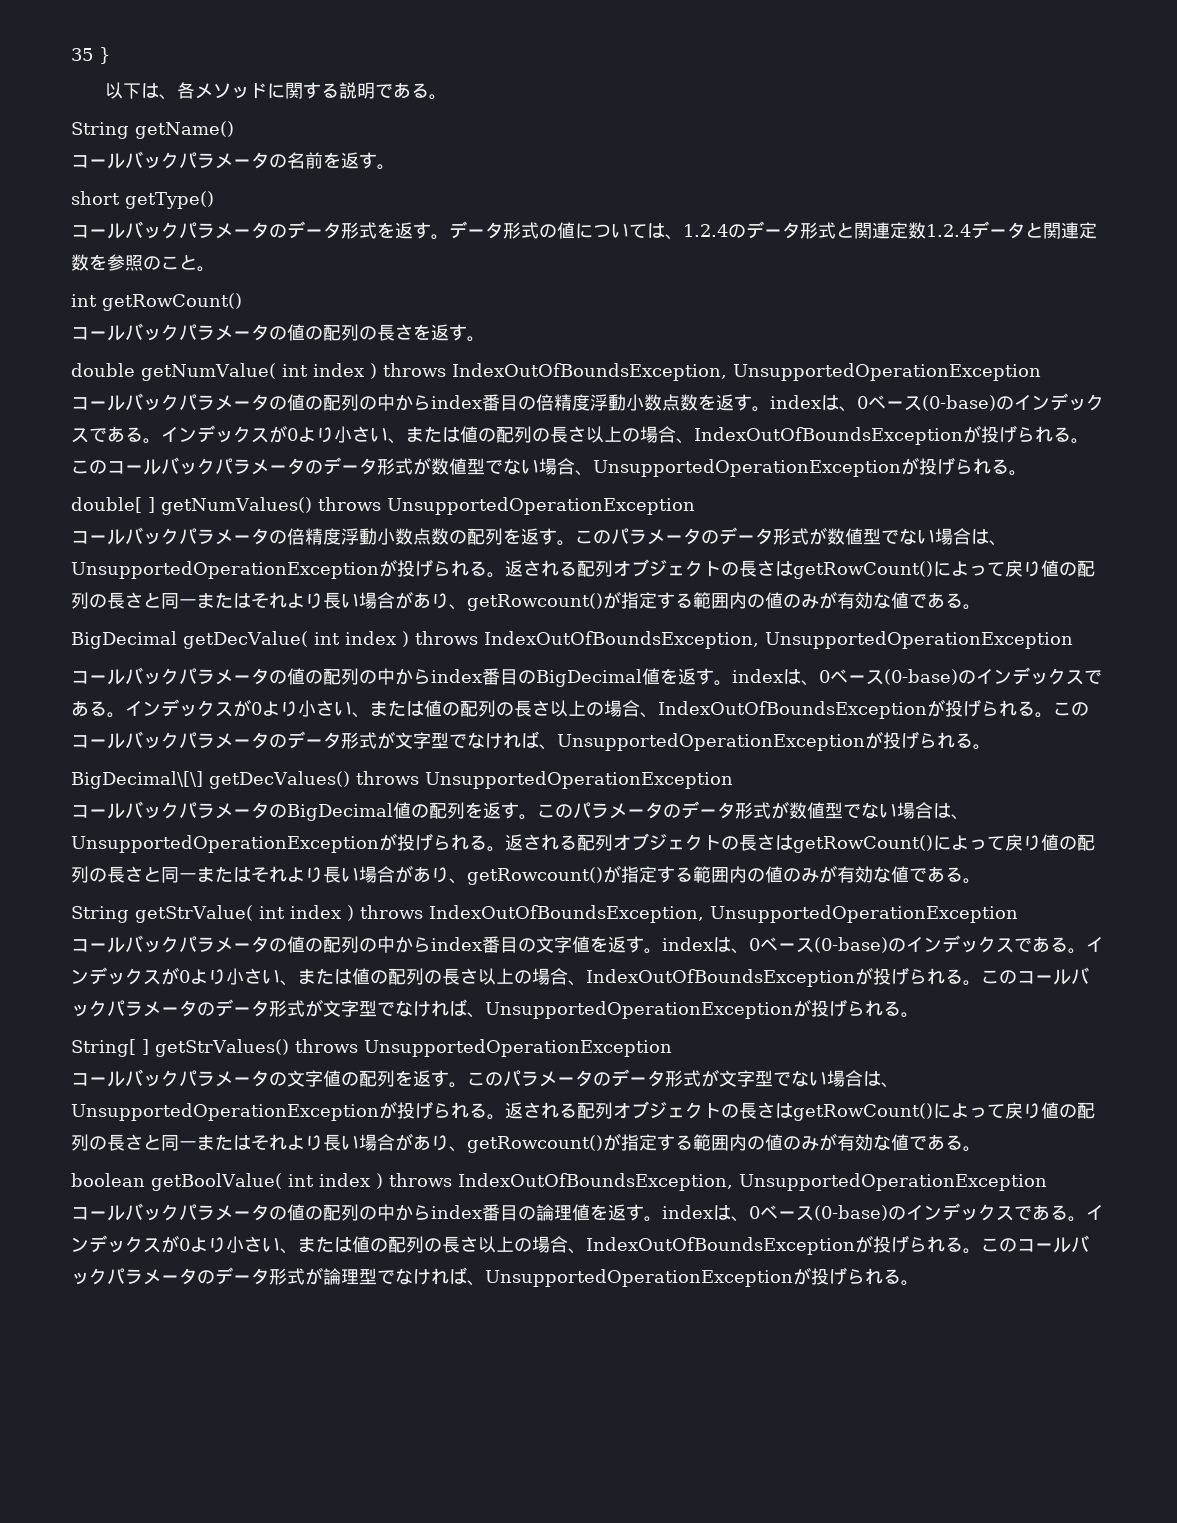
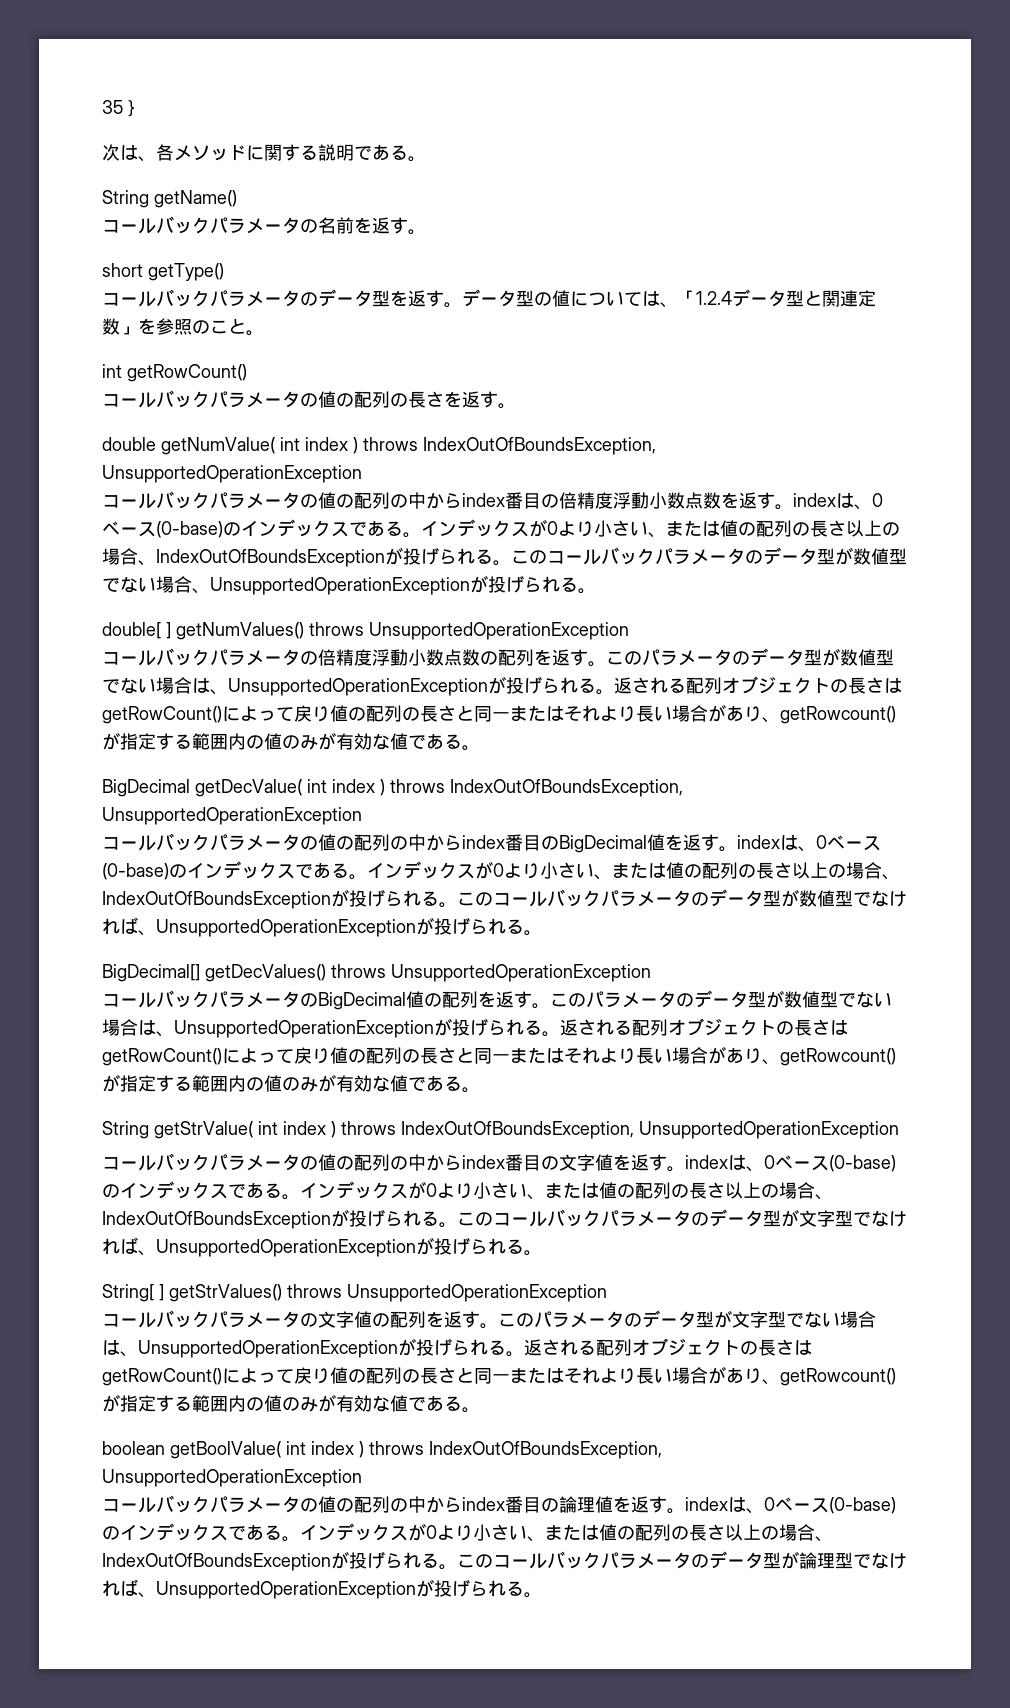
- 以下は、各メソッドに関する説明である。
+ 次は、各メソッドに関する説明である。
- コールバックパラメータのデータ形式を返す。
+ コールバックパラメータのデータ型を返す。
- データ形式の値については、1.2.4のデータ形式と関連定数1.2.4データと関連定数を参照のこと。
+ データ型の値については、「1.2.4データ型と関連定数」を参照のこと。
- このコールバックパラメータのデータ形式が数値型でない場合、UnsupportedOperationExceptionが投げられる。
+ このコールバックパラメータのデータ型が数値型でない場合、UnsupportedOperationExceptionが投げられる。
- コールバックパラメータの倍精度浮動小数点数の配列を返す。このパラメータのデータ形式が数値型でない場合は、UnsupportedOperationExceptionが投げられる。
+ コールバックパラメータの倍精度浮動小数点数の配列を返す。このパラメータのデータ型が数値型でない場合は、UnsupportedOperationExceptionが投げられる。
- コールバックパラメータの値の配列の中からindex番目のBigDecimal値を返す。indexは、0ベース(0-base)のインデックスである。インデックスが0より小さい、または値の配列の長さ以上の場合、IndexOutOfBoundsExceptionが投げられる。このコールバックパラメータのデータ形式が文字型でなければ、UnsupportedOperationExceptionが投げられる。
- BigDecimal\[\] getDecValues() throws UnsupportedOperationException
+ コールバックパラメータの値の配列の中からindex番目のBigDecimal値を返す。indexは、0ベース(0-base)のインデックスである。インデックスが0より小さい、または値の配列の長さ以上の場合、IndexOutOfBoundsExceptionが投げられる。このコールバックパラメータのデータ型が数値型でなければ、UnsupportedOperationExceptionが投げられる。
+ BigDecimal[] getDecValues() throws UnsupportedOperationException
- コールバックパラメータのBigDecimal値の配列を返す。このパラメータのデータ形式が数値型でない場合は、UnsupportedOperationExceptionが投げられる。
+ コールバックパラメータのBigDecimal値の配列を返す。このパラメータのデータ型が数値型でない場合は、UnsupportedOperationExceptionが投げられる。
- コールバックパラメータの値の配列の中からindex番目の文字値を返す。indexは、0ベース(0-base)のインデックスである。インデックスが0より小さい、または値の配列の長さ以上の場合、IndexOutOfBoundsExceptionが投げられる。このコールバックパラメータのデータ形式が文字型でなければ、UnsupportedOperationExceptionが投げられる。
+ コールバックパラメータの値の配列の中からindex番目の文字値を返す。indexは、0ベース(0-base)のインデックスである。インデックスが0より小さい、または値の配列の長さ以上の場合、IndexOutOfBoundsExceptionが投げられる。このコールバックパラメータのデータ型が文字型でなければ、UnsupportedOperationExceptionが投げられる。
- このパラメータのデータ形式が文字型でない場合は、UnsupportedOperationExceptionが投げられる。
+ このパラメータのデータ型が文字型でない場合は、UnsupportedOperationExceptionが投げられる。
- このコールバックパラメータのデータ形式が論理型でなければ、UnsupportedOperationExceptionが投げられる。
+ このコールバックパラメータのデータ型が論理型でなければ、UnsupportedOperationExceptionが投げられる。

